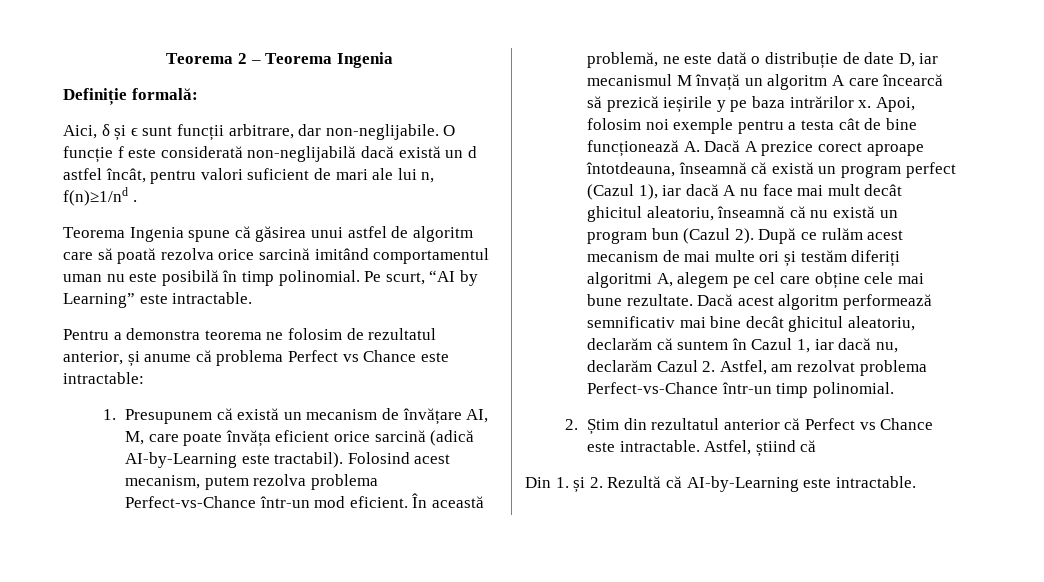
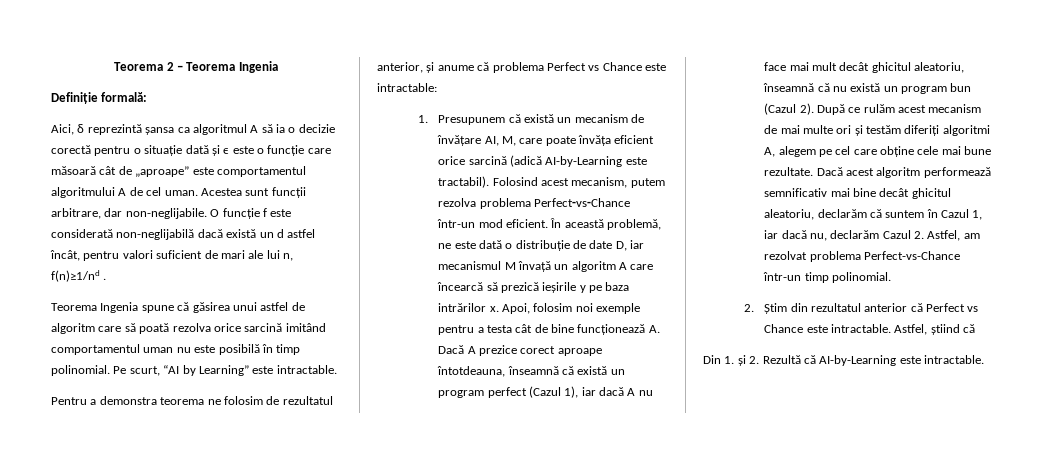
- Aici, δ și ϵ sunt funcții arbitrare, dar non-neglijabile.
+ Aici, δ reprezintă șansa ca algoritmul A să ia o decizie corectă pentru o situație dată și ϵ este o funcție care măsoară cât de „aproape” este comportamentul algoritmului A de cel uman. Acestea sunt funcții arbitrare, dar non-neglijabile.

